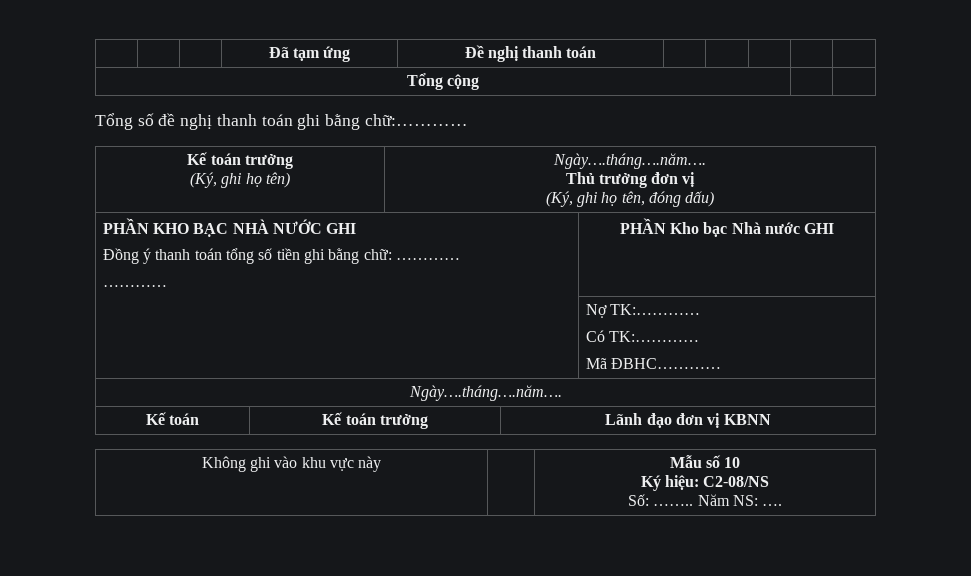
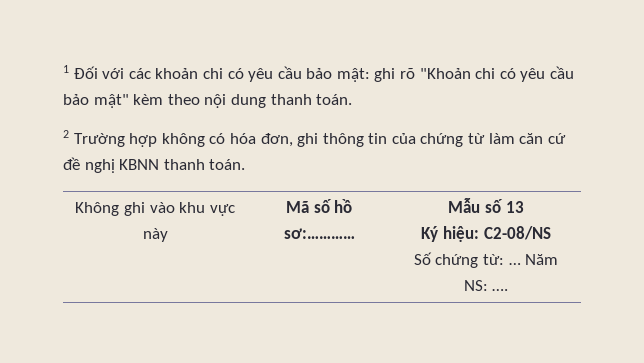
- | | | Đã tạm ứng | Đề nghị thanh toán | | | | |
- Tổng cộng | |
- Tổng số đề nghị thanh toán ghi bằng chữ:…………
- Kế toán trưởng
- (Ký, ghi họ tên) | Ngày….tháng….năm….
- Thủ trưởng đơn vị
- (Ký, ghi họ tên, đóng dấu)
- PHẦN KHO BẠC NHÀ NƯỚC GHI
- Đồng ý thanh toán tổng số tiền ghi bằng chữ: …………
- ………… | PHẦN Kho bạc Nhà nước GHI
- | Nợ TK:…………
- Có TK:…………
- Mã ĐBHC…………
- Ngày….tháng….năm….
- Kế toán | Kế toán trưởng | Lãnh đạo đơn vị KBNN
+ 1 Đối với các khoản chi có yêu cầu bảo mật: ghi rõ "Khoản chi có yêu cầu bảo mật" kèm theo nội dung thanh toán.
+ 2 Trường hợp không có hóa đơn, ghi thông tin của chứng từ làm căn cứ đề nghị KBNN thanh toán.
- Không ghi vào khu vực này | | Mẫu số 10
+ Không ghi vào khu vực này | Mã số hồ sơ:………… | Mẫu số 13
  Ký hiệu: C2-08/NS
- Số: …….. Năm NS: ….
+ Số chứng từ: … Năm NS: ….

